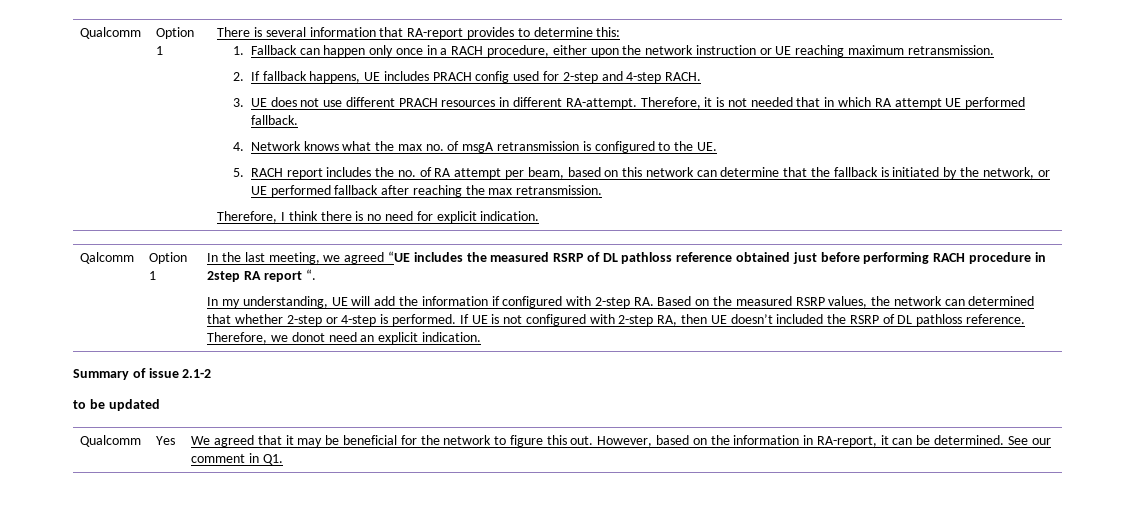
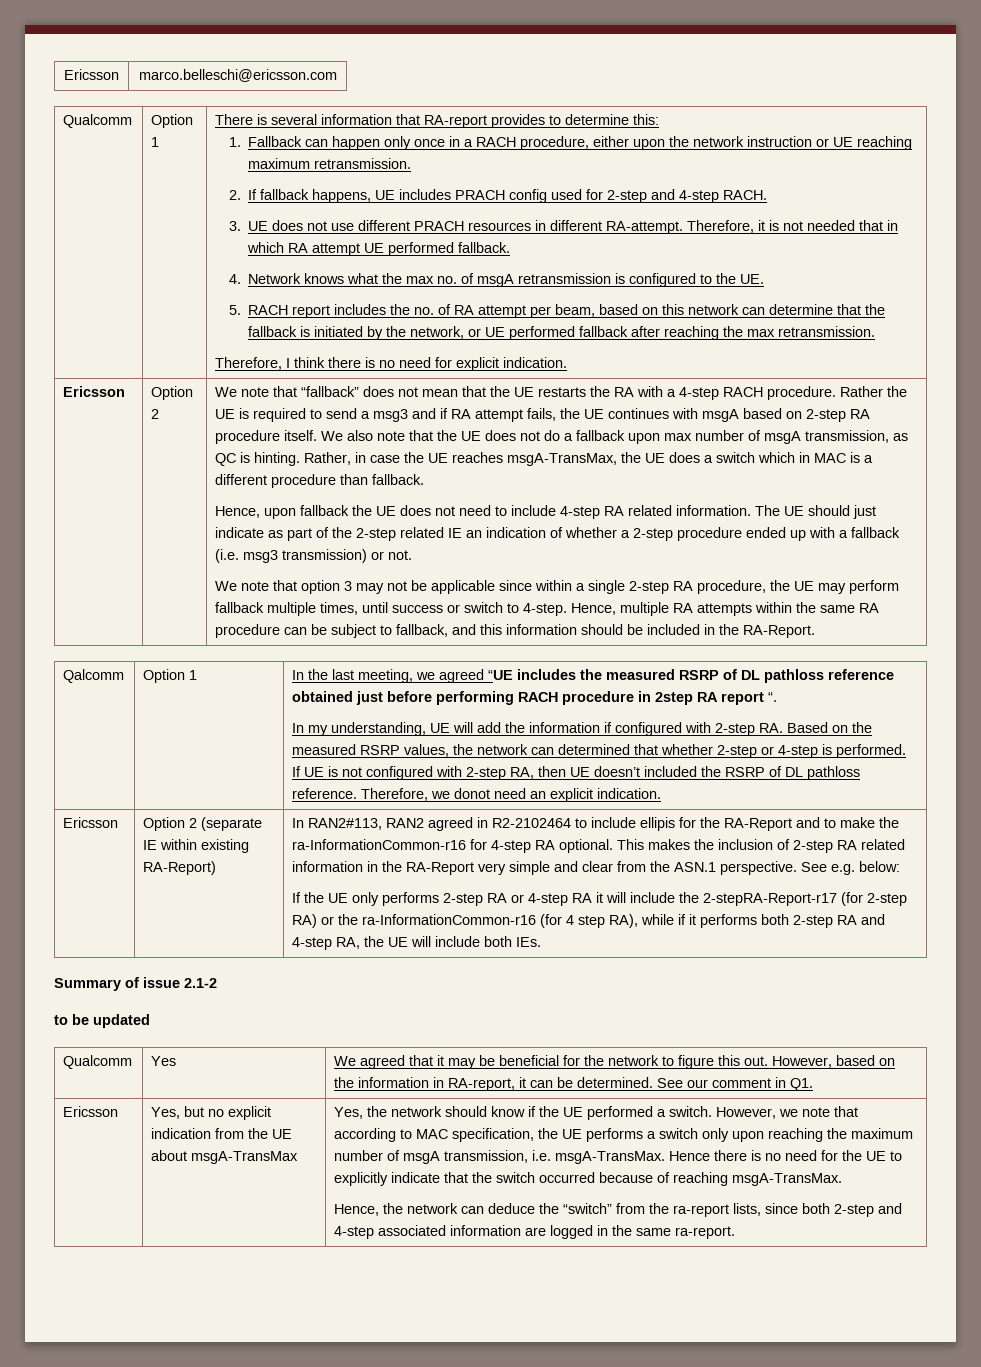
+ Ericsson | marco.belleschi@ericsson.com
+ Ericsson | Option 2 | We note that “fallback” does not mean that the UE restarts the RA with a 4-step RACH procedure. Rather the UE is required to send a msg3 and if RA attempt fails, the UE continues with msgA based on 2-step RA procedure itself. We also note that the UE does not do a fallback upon max number of msgA transmission, as QC is hinting. Rather, in case the UE reaches msgA-TransMax, the UE does a switch which in MAC is a different procedure than fallback.
+ Hence, upon fallback the UE does not need to include 4-step RA related information. The UE should just indicate as part of the 2-step related IE an indication of whether a 2-step procedure ended up with a fallback (i.e. msg3 transmission) or not.
+ We note that option 3 may not be applicable since within a single 2-step RA procedure, the UE may perform fallback multiple times, until success or switch to 4-step. Hence, multiple RA attempts within the same RA procedure can be subject to fallback, and this information should be included in the RA-Report.
+ Ericsson | Option 2 (separate IE within existing RA-Report) | In RAN2#113, RAN2 agreed in R2-2102464 to include ellipis for the RA-Report and to make the ra-InformationCommon-r16 for 4-step RA optional. This makes the inclusion of 2-step RA related information in the RA-Report very simple and clear from the ASN.1 perspective. See e.g. below:
+ If the UE only performs 2-step RA or 4-step RA it will include the 2-stepRA-Report-r17 (for 2-step RA) or the ra-InformationCommon-r16 (for 4 step RA), while if it performs both 2-step RA and 4-step RA, the UE will include both IEs.
+ Ericsson | Yes, but no explicit indication from the UE about msgA-TransMax | Yes, the network should know if the UE performed a switch. However, we note that according to MAC specification, the UE performs a switch only upon reaching the maximum number of msgA transmission, i.e. msgA-TransMax. Hence there is no need for the UE to explicitly indicate that the switch occurred because of reaching msgA-TransMax.
+ Hence, the network can deduce the “switch” from the ra-report lists, since both 2-step and 4-step associated information are logged in the same ra-report.

